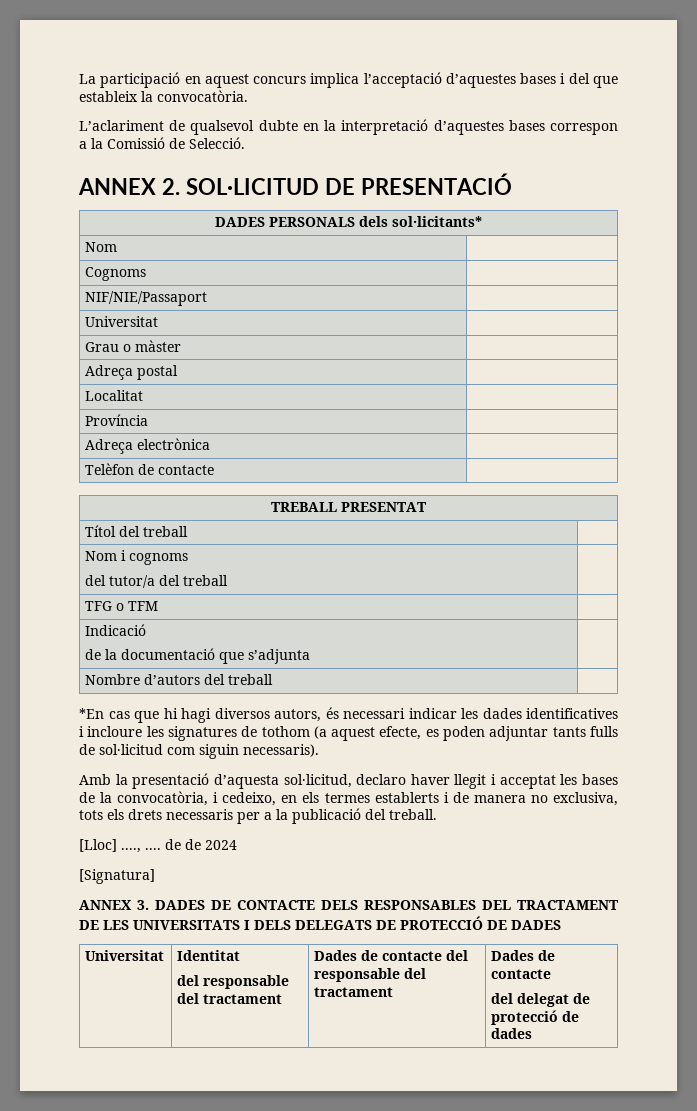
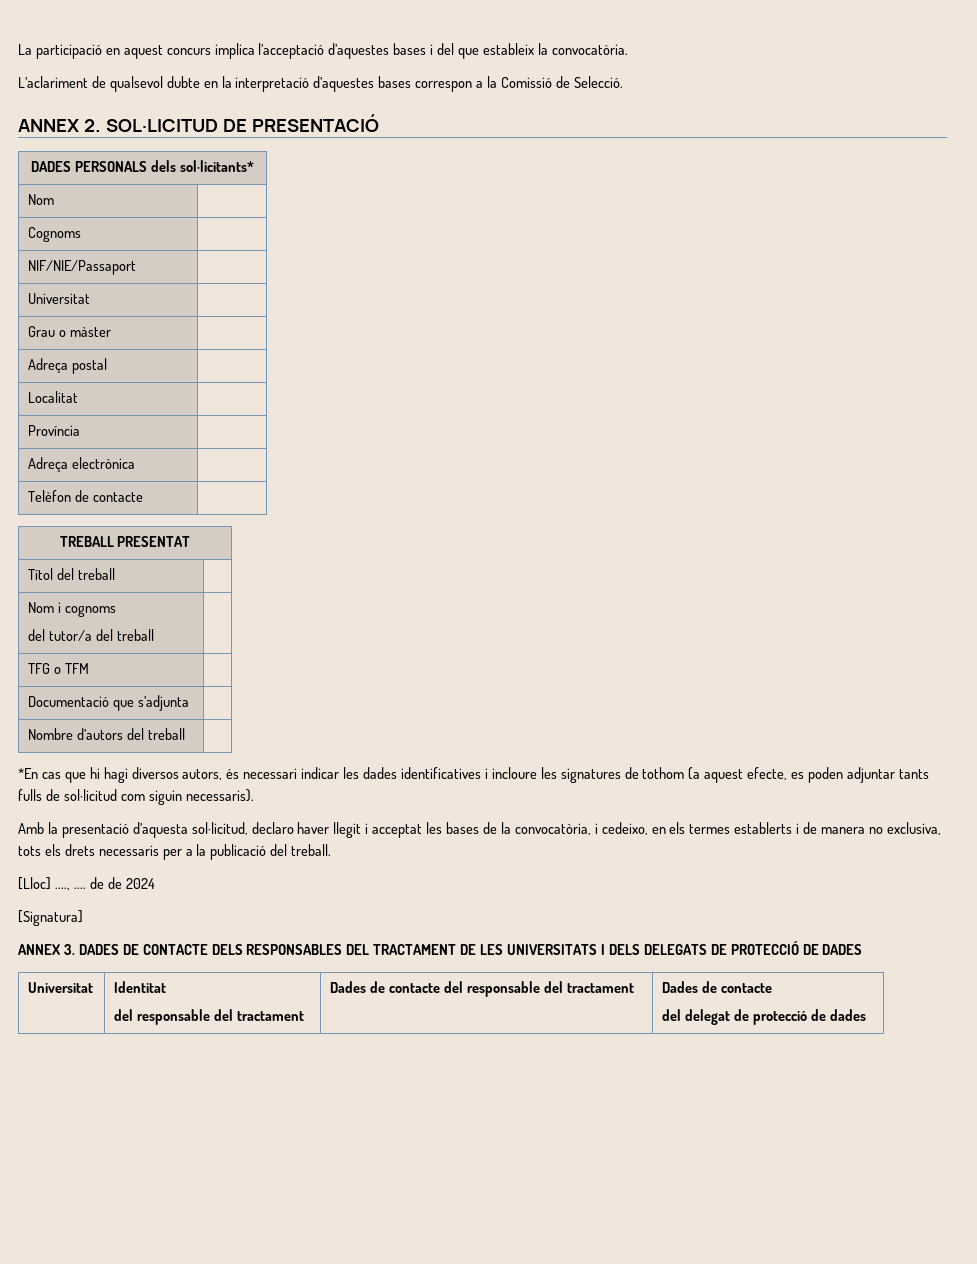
- Indicació
- de la documentació que s’adjunta |
+ Documentació que s’adjunta |

